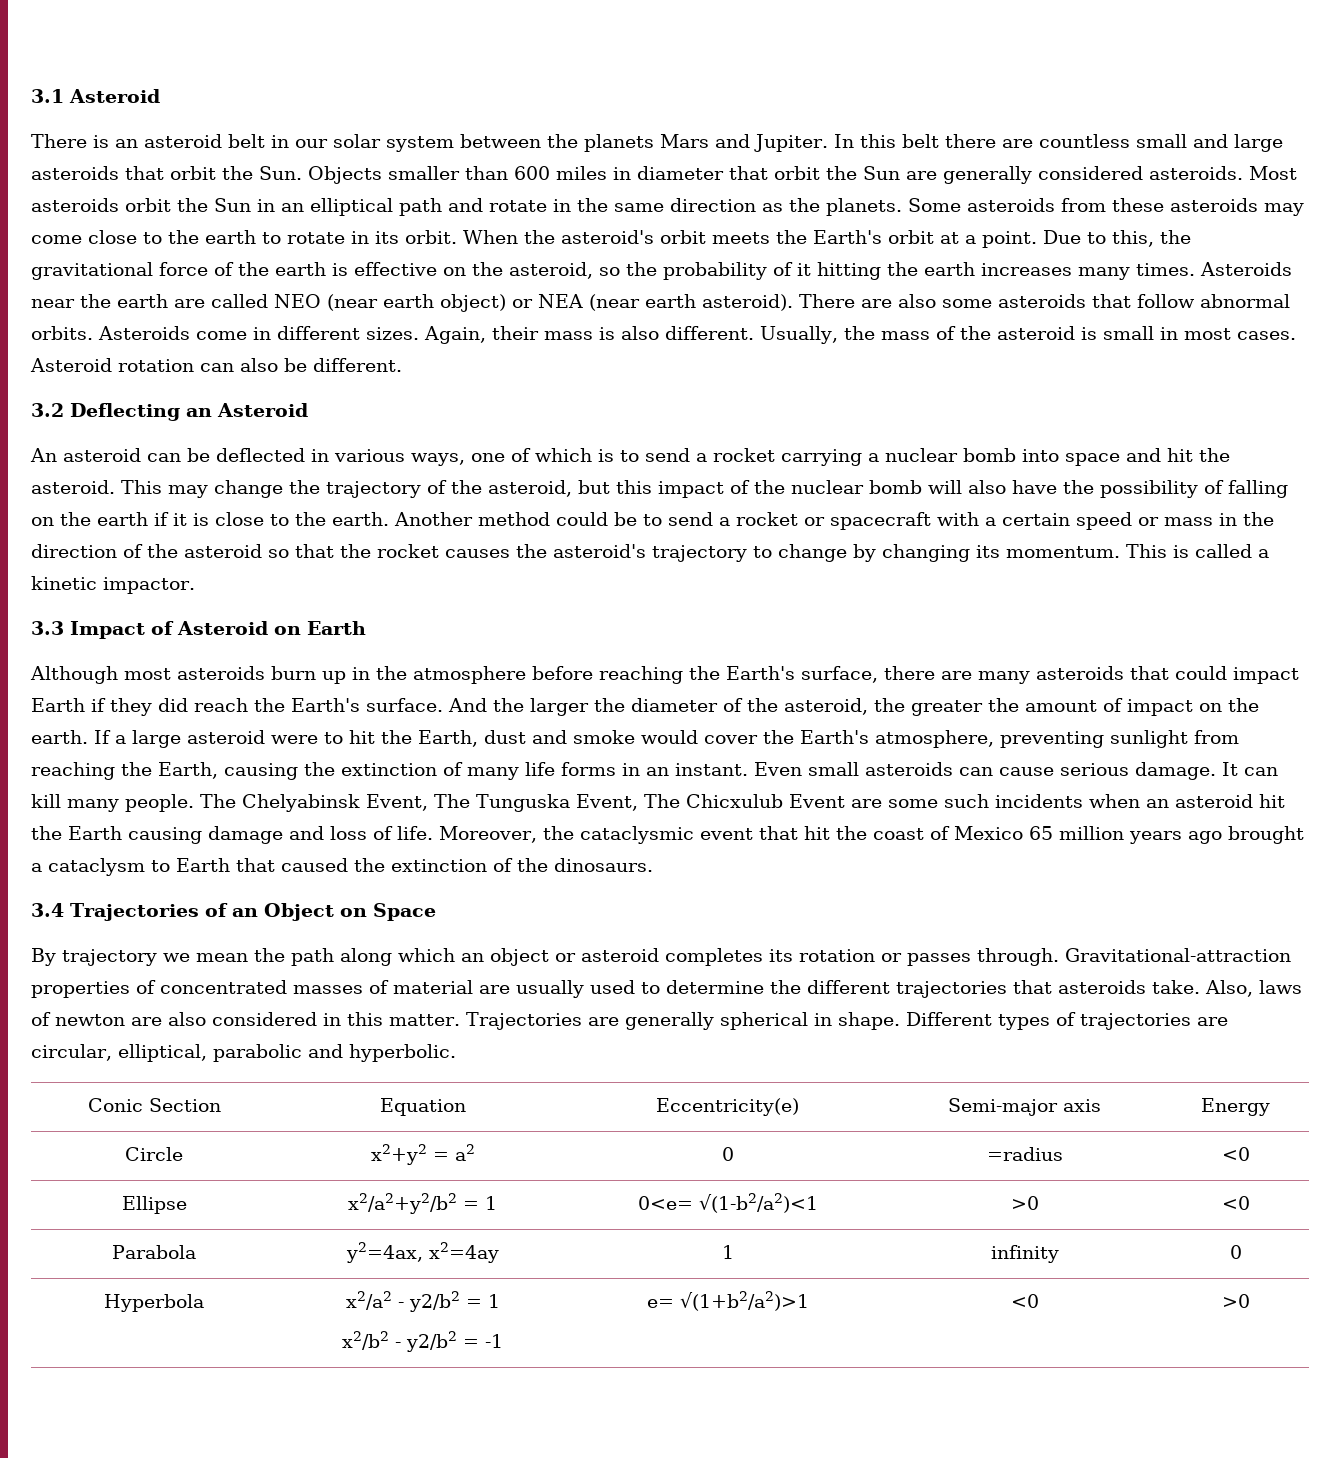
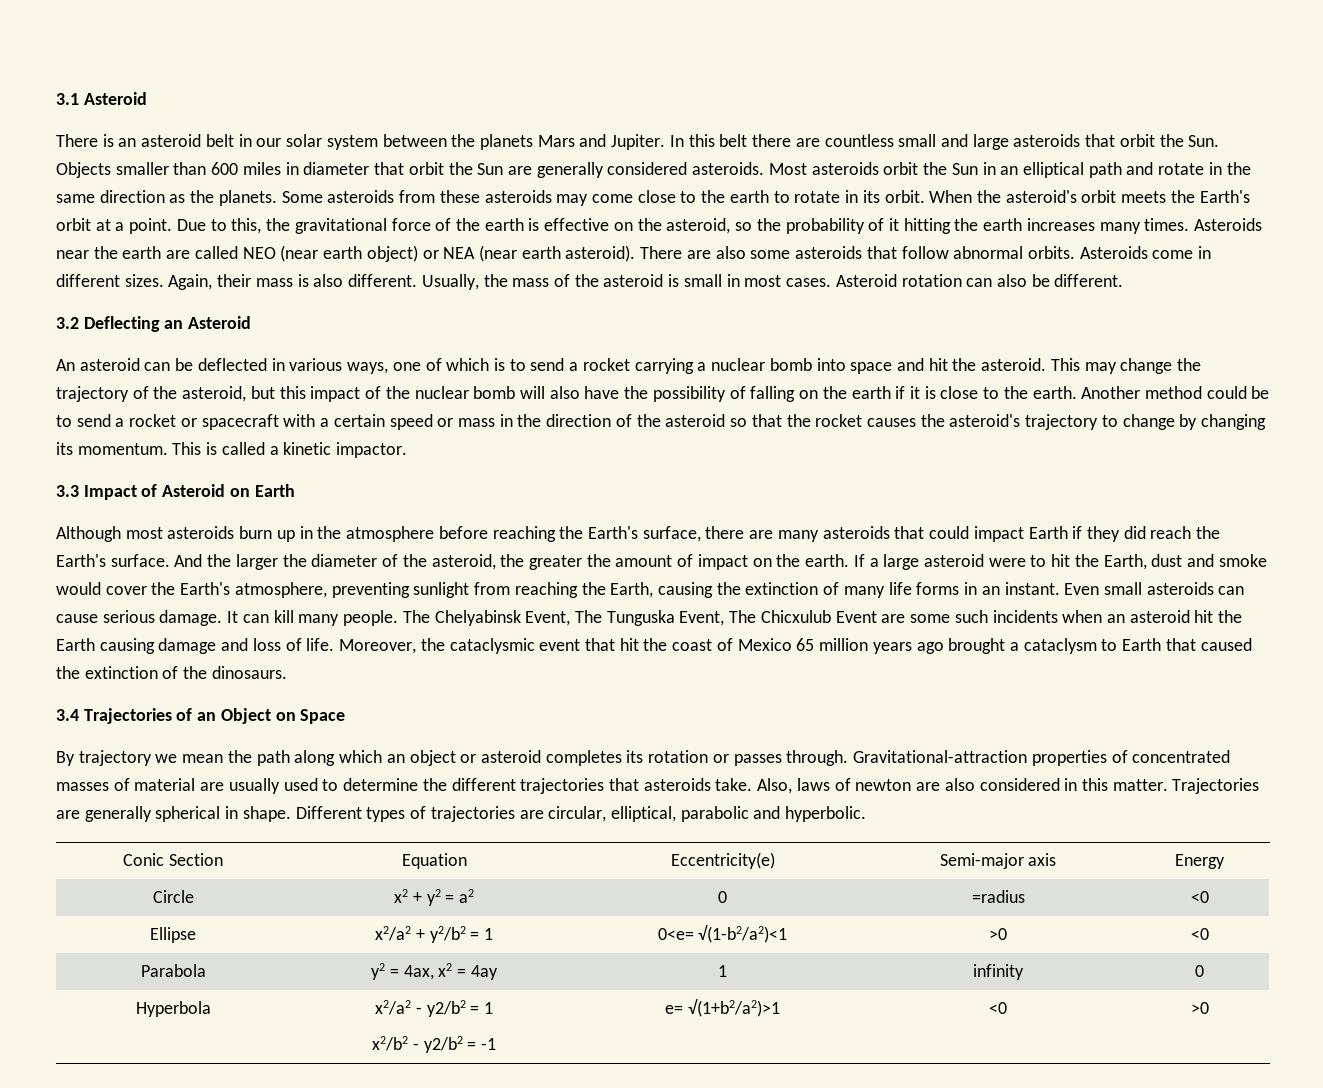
- Circle | x2+y2 = a2 | 0 | =radius | <0
+ Circle | x2 + y2 = a2 | 0 | =radius | <0
- Ellipse | x2/a2+y2/b2 = 1 | 0<e= √(1-b2/a2)<1 | >0 | <0
+ Ellipse | x2/a2 + y2/b2 = 1 | 0<e= √(1-b2/a2)<1 | >0 | <0
- Parabola | y2=4ax, x2=4ay | 1 | infinity | 0
+ Parabola | y2 = 4ax, x2 = 4ay | 1 | infinity | 0

